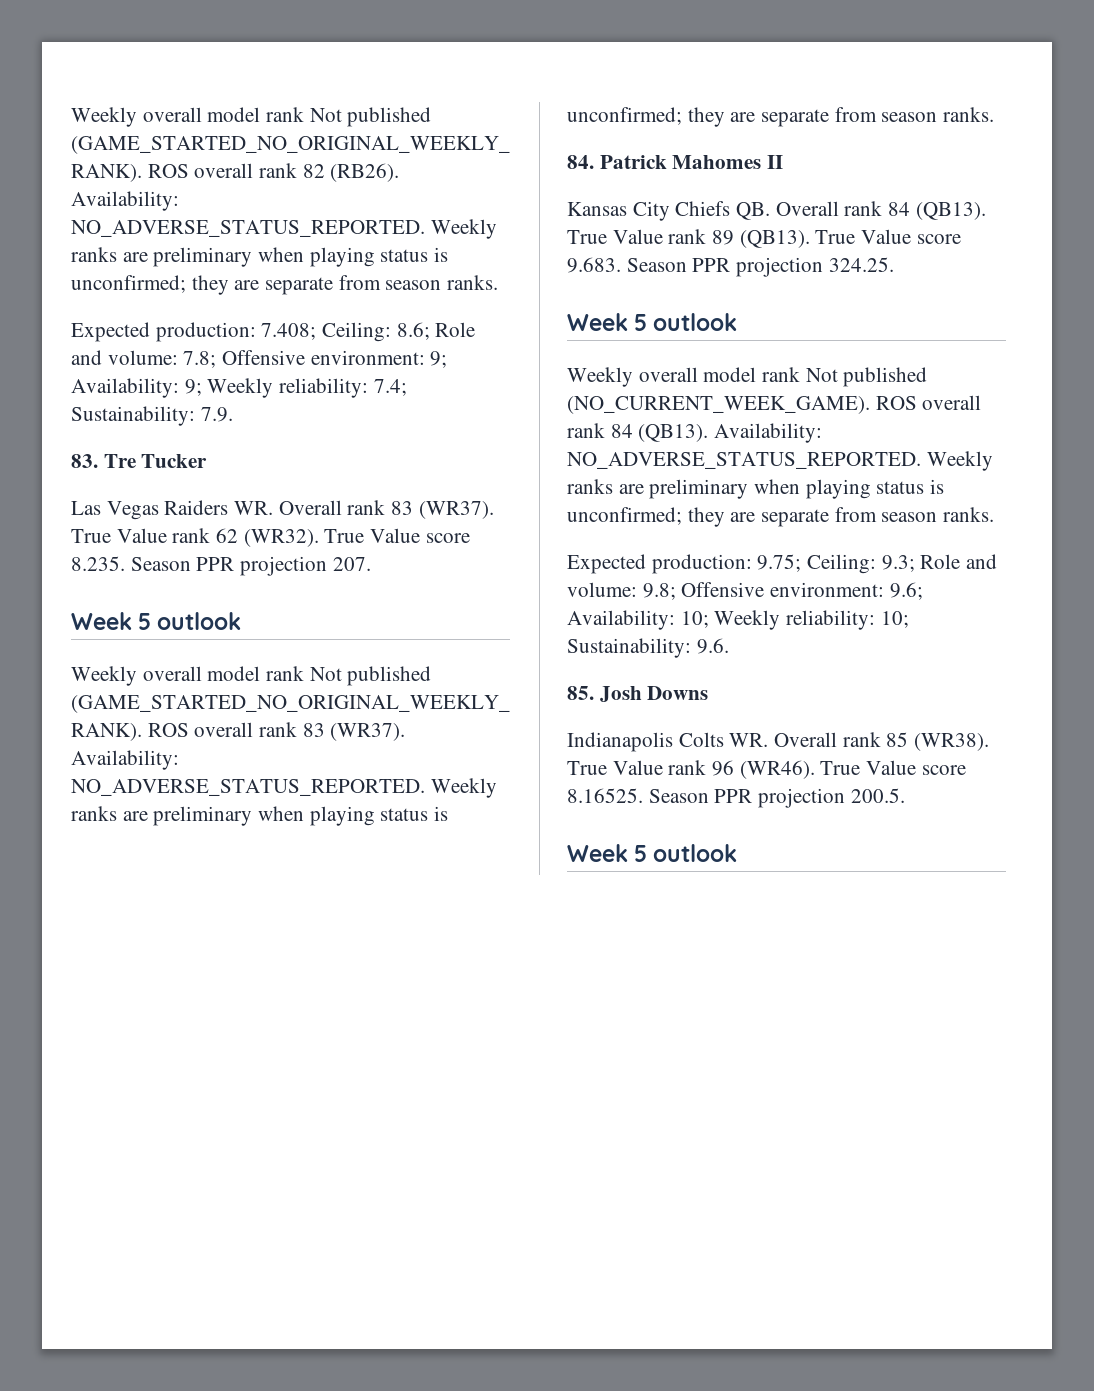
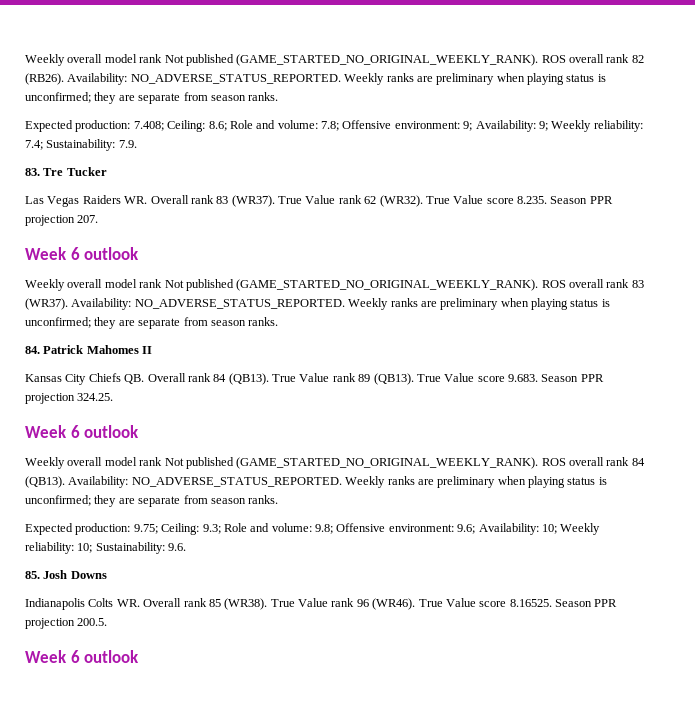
  True Value score 8.235. Season PPR projection 207.
- Week 5 outlook
+ Week 6 outlook
  True Value score 9.683. Season PPR projection 324.25.
- Week 5 outlook
- Weekly overall model rank Not published (NO_CURRENT_WEEK_GAME).
+ Week 6 outlook
+ Weekly overall model rank Not published (GAME_STARTED_NO_ORIGINAL_WEEKLY_RANK).
  True Value score 8.16525. Season PPR projection 200.5.
- Week 5 outlook
+ Week 6 outlook

